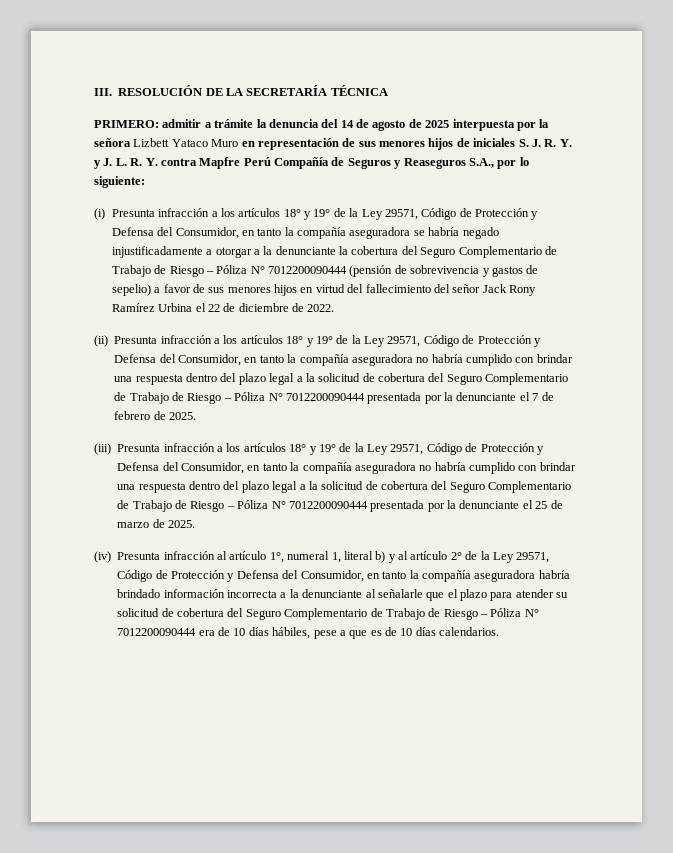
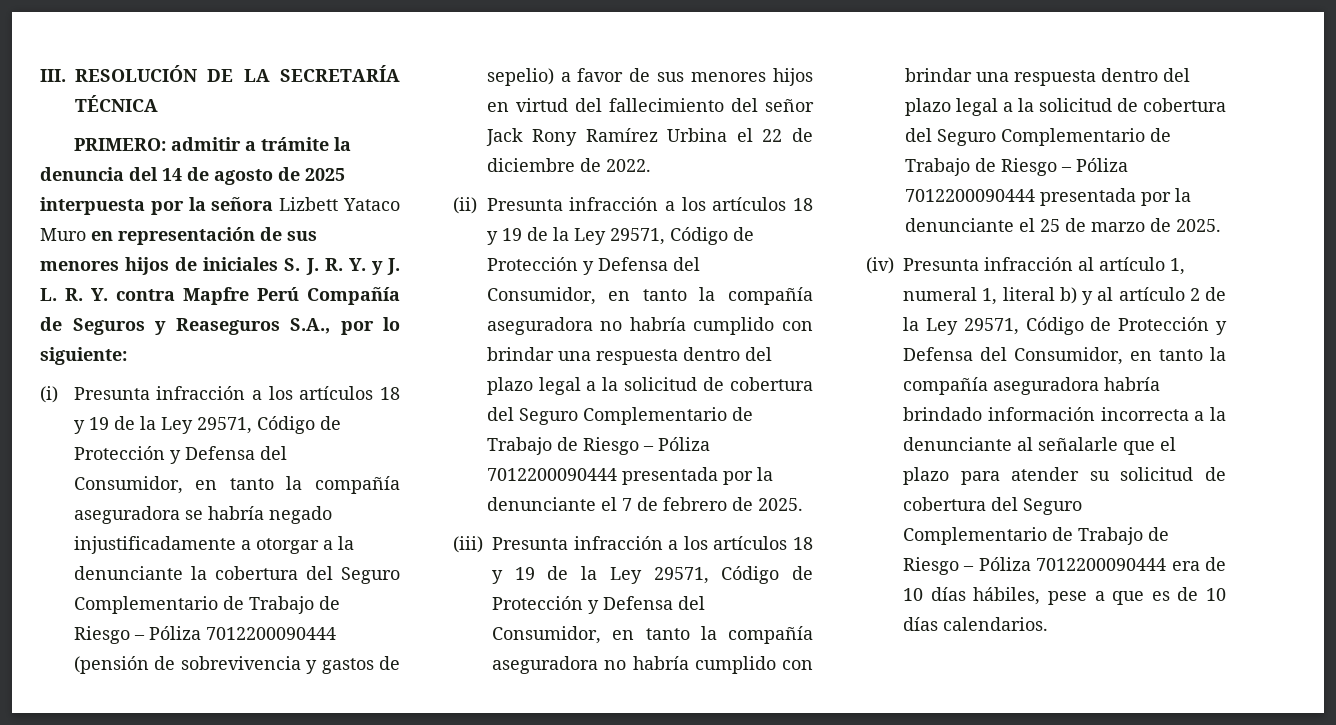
- (i) Presunta infracción a los artículos 18° y 19° de la Ley 29571, Código de Protección y Defensa del Consumidor, en tanto la compañía aseguradora se habría negado injustificadamente a otorgar a la denunciante la cobertura del Seguro Complementario de Trabajo de Riesgo – Póliza N° 7012200090444 (pensión de sobrevivencia y gastos de sepelio) a favor de sus menores hijos en virtud del fallecimiento del señor Jack Rony Ramírez Urbina el 22 de diciembre de 2022.
+ (i) Presunta infracción a los artículos 18 y 19 de la Ley 29571, Código de Protección y Defensa del Consumidor, en tanto la compañía aseguradora se habría negado injustificadamente a otorgar a la denunciante la cobertura del Seguro Complementario de Trabajo de Riesgo – Póliza 7012200090444 (pensión de sobrevivencia y gastos de sepelio) a favor de sus menores hijos en virtud del fallecimiento del señor Jack Rony Ramírez Urbina el 22 de diciembre de 2022.
- (ii) Presunta infracción a los artículos 18° y 19° de la Ley 29571, Código de Protección y Defensa del Consumidor, en tanto la compañía aseguradora no habría cumplido con brindar una respuesta dentro del plazo legal a la solicitud de cobertura del Seguro Complementario de Trabajo de Riesgo – Póliza N° 7012200090444 presentada por la denunciante el 7 de febrero de 2025.
+ (ii) Presunta infracción a los artículos 18 y 19 de la Ley 29571, Código de Protección y Defensa del Consumidor, en tanto la compañía aseguradora no habría cumplido con brindar una respuesta dentro del plazo legal a la solicitud de cobertura del Seguro Complementario de Trabajo de Riesgo – Póliza 7012200090444 presentada por la denunciante el 7 de febrero de 2025.
- (iii) Presunta infracción a los artículos 18° y 19° de la Ley 29571, Código de Protección y Defensa del Consumidor, en tanto la compañía aseguradora no habría cumplido con brindar una respuesta dentro del plazo legal a la solicitud de cobertura del Seguro Complementario de Trabajo de Riesgo – Póliza N° 7012200090444 presentada por la denunciante el 25 de marzo de 2025.
+ (iii) Presunta infracción a los artículos 18 y 19 de la Ley 29571, Código de Protección y Defensa del Consumidor, en tanto la compañía aseguradora no habría cumplido con brindar una respuesta dentro del plazo legal a la solicitud de cobertura del Seguro Complementario de Trabajo de Riesgo – Póliza 7012200090444 presentada por la denunciante el 25 de marzo de 2025.
- (iv) Presunta infracción al artículo 1°, numeral 1, literal b) y al artículo 2° de la Ley 29571, Código de Protección y Defensa del Consumidor, en tanto la compañía aseguradora habría brindado información incorrecta a la denunciante al señalarle que el plazo para atender su solicitud de cobertura del Seguro Complementario de Trabajo de Riesgo – Póliza N° 7012200090444 era de 10 días hábiles, pese a que es de 10 días calendarios.
+ (iv) Presunta infracción al artículo 1, numeral 1, literal b) y al artículo 2 de la Ley 29571, Código de Protección y Defensa del Consumidor, en tanto la compañía aseguradora habría brindado información incorrecta a la denunciante al señalarle que el plazo para atender su solicitud de cobertura del Seguro Complementario de Trabajo de Riesgo – Póliza 7012200090444 era de 10 días hábiles, pese a que es de 10 días calendarios.

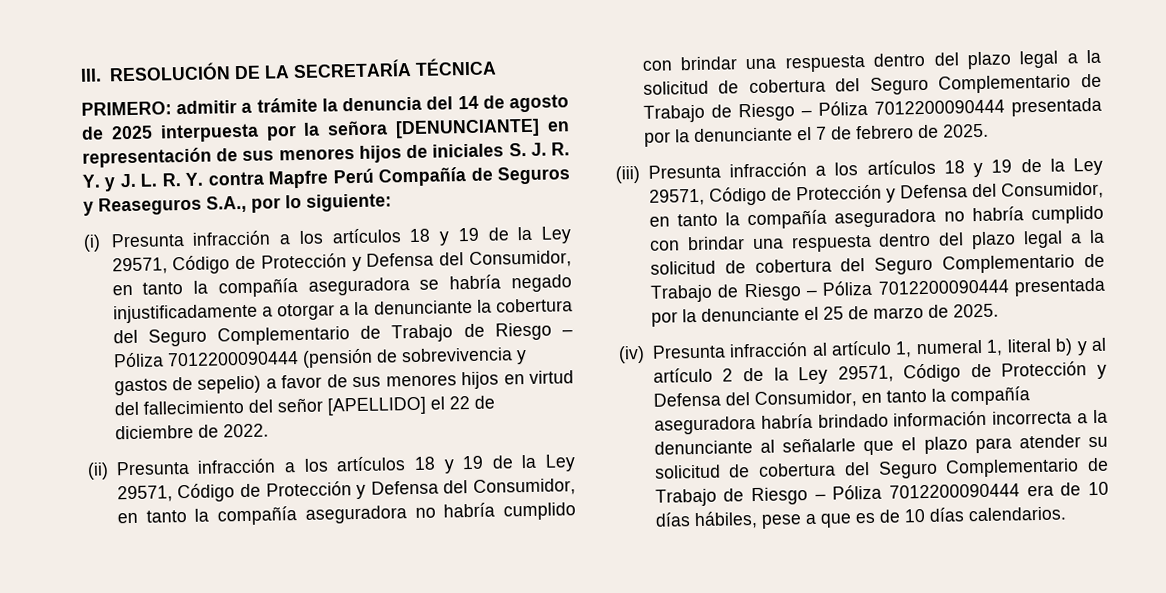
- PRIMERO: admitir a trámite la denuncia del 14 de agosto de 2025 interpuesta por la señora Lizbett Yataco Muro en representación de sus menores hijos de iniciales S. J. R. Y. y J. L. R. Y. contra Mapfre Perú Compañía de Seguros y Reaseguros S.A., por lo siguiente:
+ PRIMERO: admitir a trámite la denuncia del 14 de agosto de 2025 interpuesta por la señora [DENUNCIANTE] en representación de sus menores hijos de iniciales S. J. R. Y. y J. L. R. Y. contra Mapfre Perú Compañía de Seguros y Reaseguros S.A., por lo siguiente:
- (i) Presunta infracción a los artículos 18 y 19 de la Ley 29571, Código de Protección y Defensa del Consumidor, en tanto la compañía aseguradora se habría negado injustificadamente a otorgar a la denunciante la cobertura del Seguro Complementario de Trabajo de Riesgo – Póliza 7012200090444 (pensión de sobrevivencia y gastos de sepelio) a favor de sus menores hijos en virtud del fallecimiento del señor Jack Rony Ramírez Urbina el 22 de diciembre de 2022.
+ (i) Presunta infracción a los artículos 18 y 19 de la Ley 29571, Código de Protección y Defensa del Consumidor, en tanto la compañía aseguradora se habría negado injustificadamente a otorgar a la denunciante la cobertura del Seguro Complementario de Trabajo de Riesgo – Póliza 7012200090444 (pensión de sobrevivencia y gastos de sepelio) a favor de sus menores hijos en virtud del fallecimiento del señor [APELLIDO] el 22 de diciembre de 2022.

